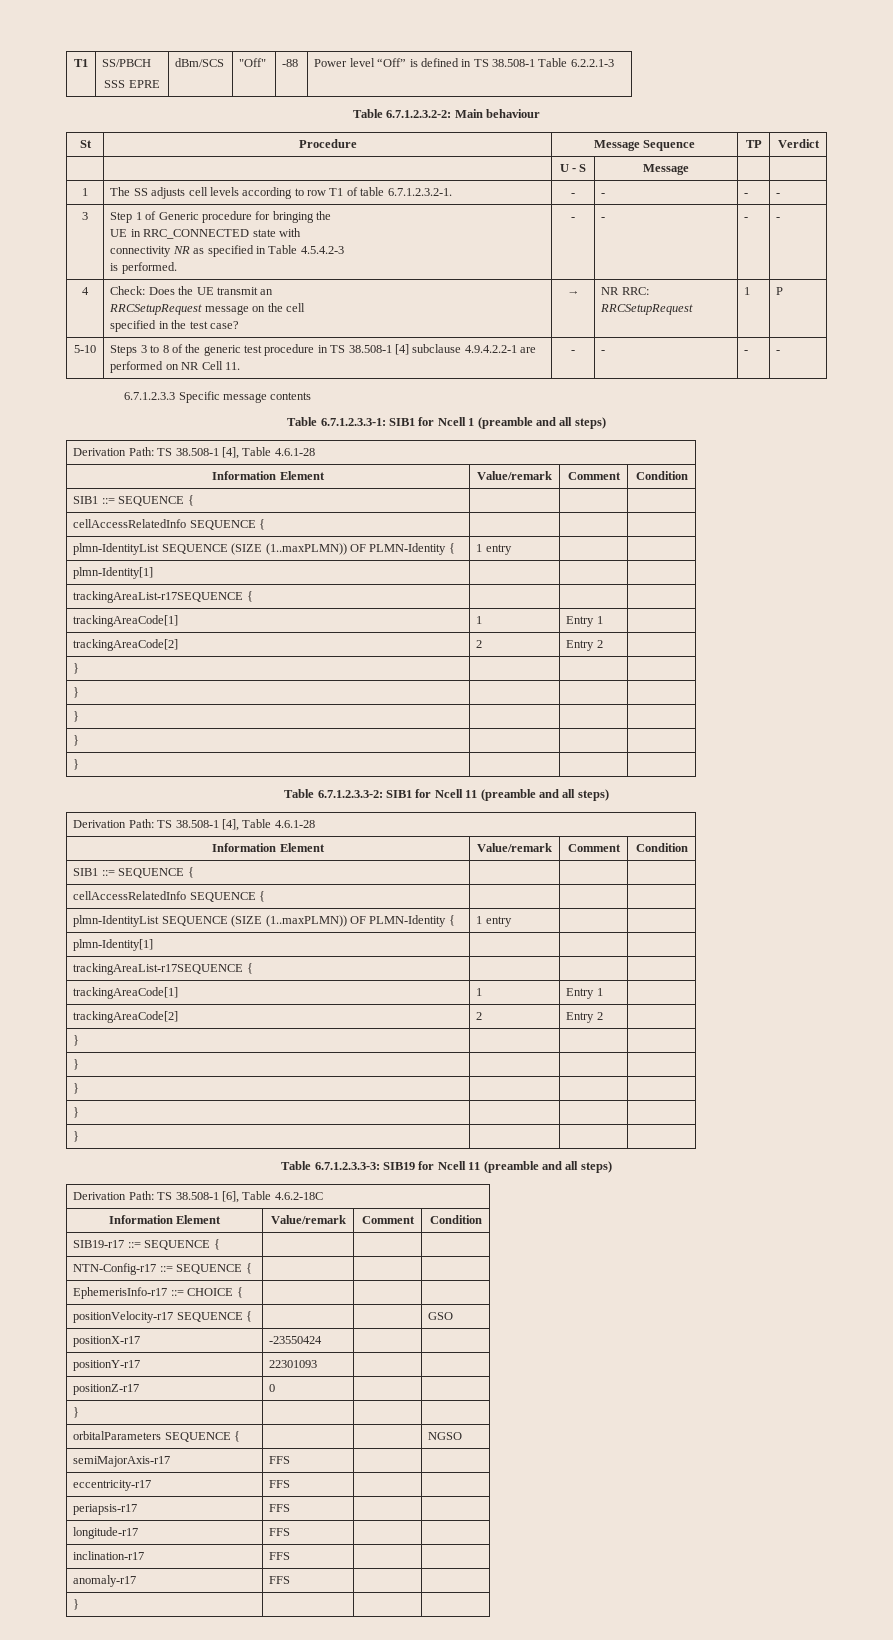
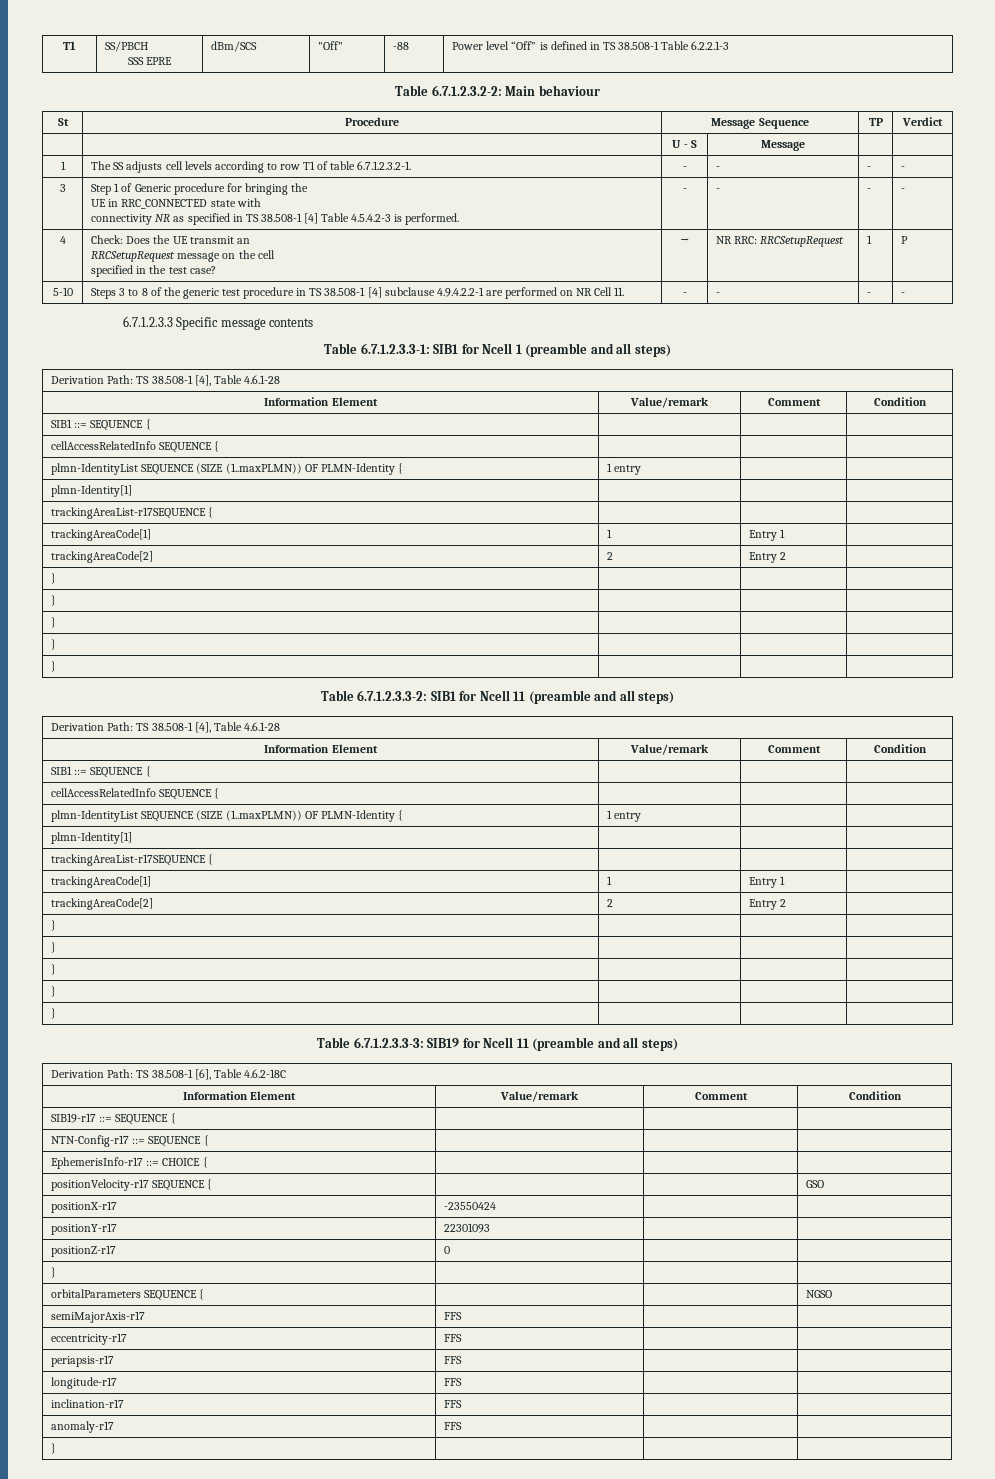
  3 | Step 1 of Generic procedure for bringing the
  UE in RRC_CONNECTED state with
- connectivity NR as specified in Table 4.5.4.2-3
- is performed. | - | - | - | -
+ connectivity NR as specified in TS 38.508-1 [4] Table 4.5.4.2-3 is performed. | - | - | - | -

